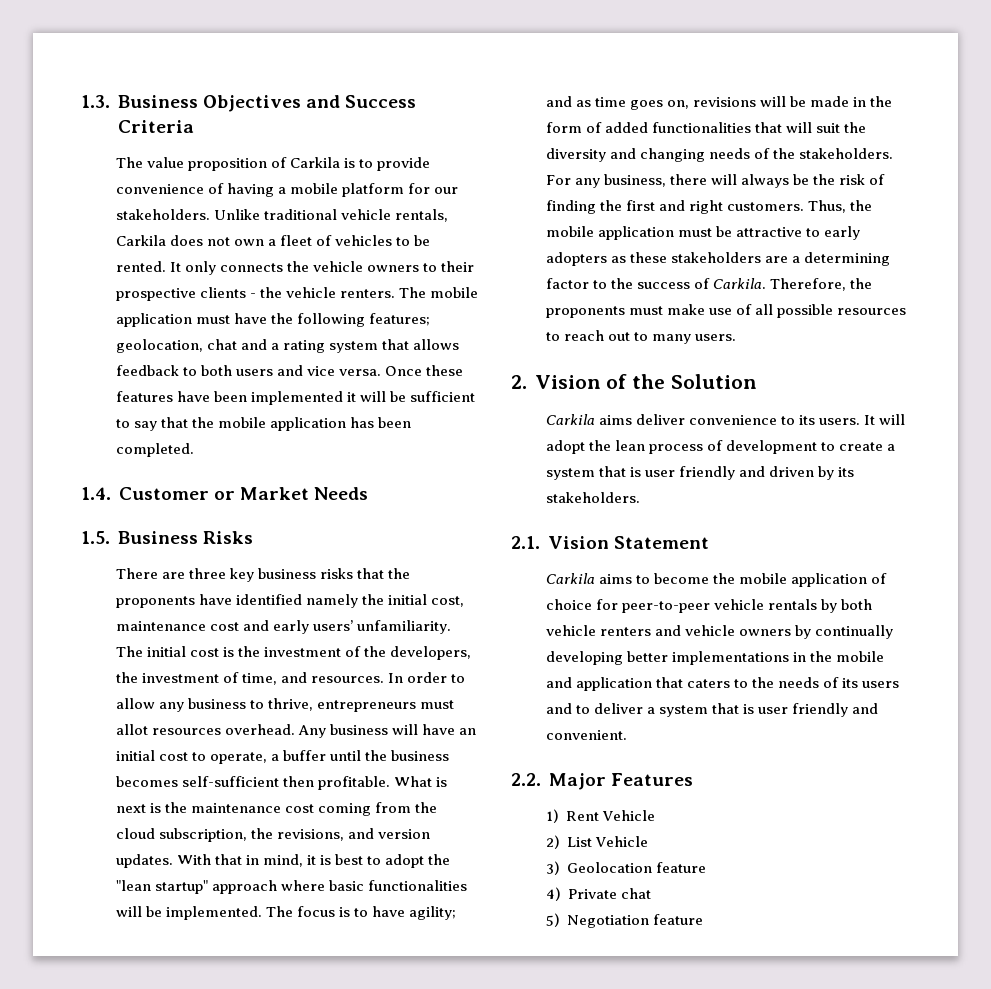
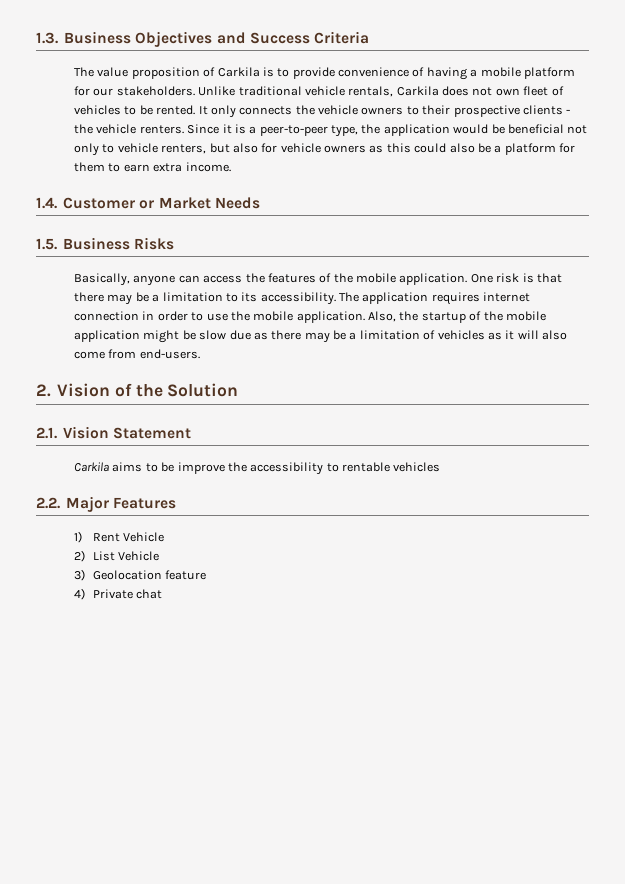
- Unlike traditional vehicle rentals, Carkila does not own a fleet of vehicles to be rented.
+ Unlike traditional vehicle rentals, Carkila does not own fleet of vehicles to be rented.
- The mobile application must have the following features; geolocation, chat and a rating system that allows feedback to both users and vice versa. Once these features have been implemented it will be sufficient to say that the mobile application has been completed.
+ Since it is a peer-to-peer type, the application would be beneficial not only to vehicle renters, but also for vehicle owners as this could also be a platform for them to earn extra income.
- There are three key business risks that the proponents have identified namely the initial cost, maintenance cost and early users’ unfamiliarity. The initial cost is the investment of the developers, the investment of time, and resources. In order to allow any business to thrive, entrepreneurs must allot resources overhead. Any business will have an initial cost to operate, a buffer until the business becomes self-sufficient then profitable. What is next is the maintenance cost coming from the cloud subscription, the revisions, and version updates. With that in mind, it is best to adopt the "lean startup" approach where basic functionalities will be implemented. The focus is to have agility; and as time goes on, revisions will be made in the form of added functionalities that will suit the diversity and changing needs of the stakeholders. For any business, there will always be the risk of finding the first and right customers. Thus, the mobile application must be attractive to early adopters as these stakeholders are a determining factor to the success of Carkila. Therefore, the proponents must make use of all possible resources to reach out to many users.
+ Basically, anyone can access the features of the mobile application. One risk is that there may be a limitation to its accessibility. The application requires internet connection in order to use the mobile application. Also, the startup of the mobile application might be slow due as there may be a limitation of vehicles as it will also come from end-users.
- Carkila aims deliver convenience to its users. It will adopt the lean process of development to create a system that is user friendly and driven by its stakeholders.
- Carkila aims to become the mobile application of choice for peer-to-peer vehicle rentals by both vehicle renters and vehicle owners by continually developing better implementations in the mobile and application that caters to the needs of its users and to deliver a system that is user friendly and convenient.
+ Carkila aims to be improve the accessibility to rentable vehicles
- 5) Negotiation feature

